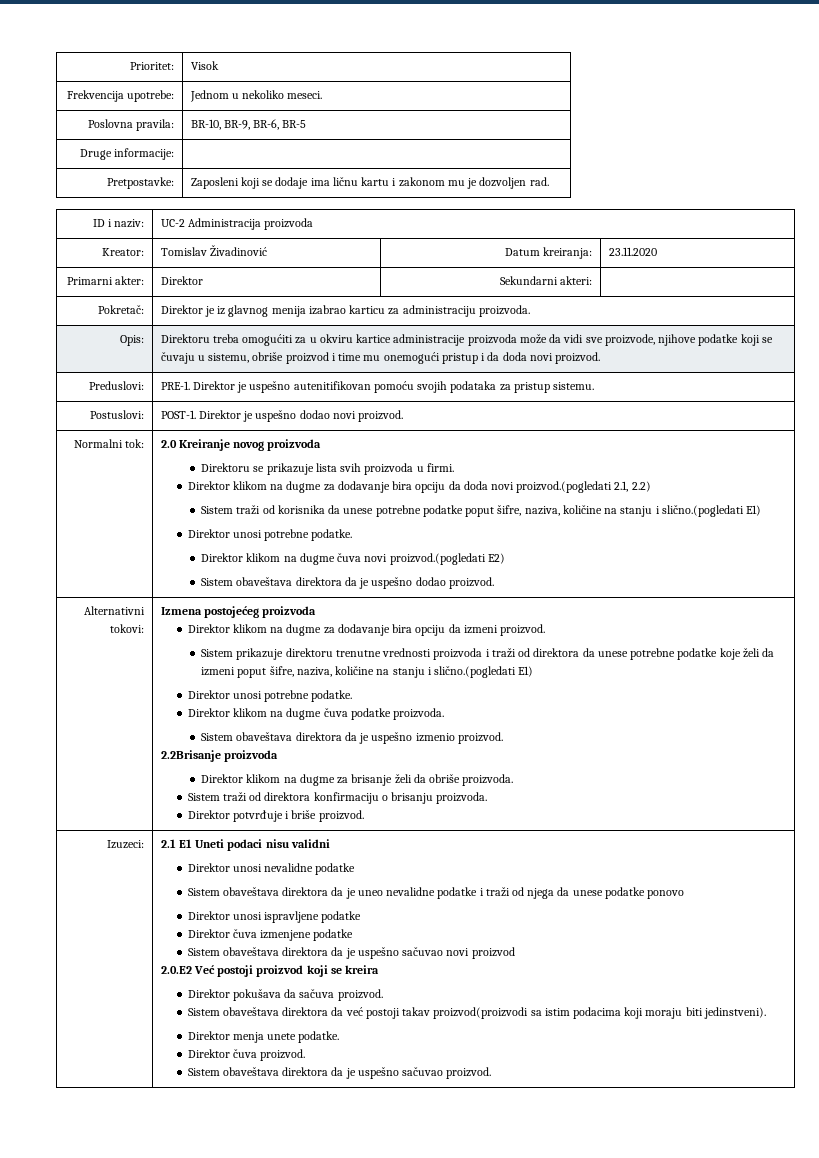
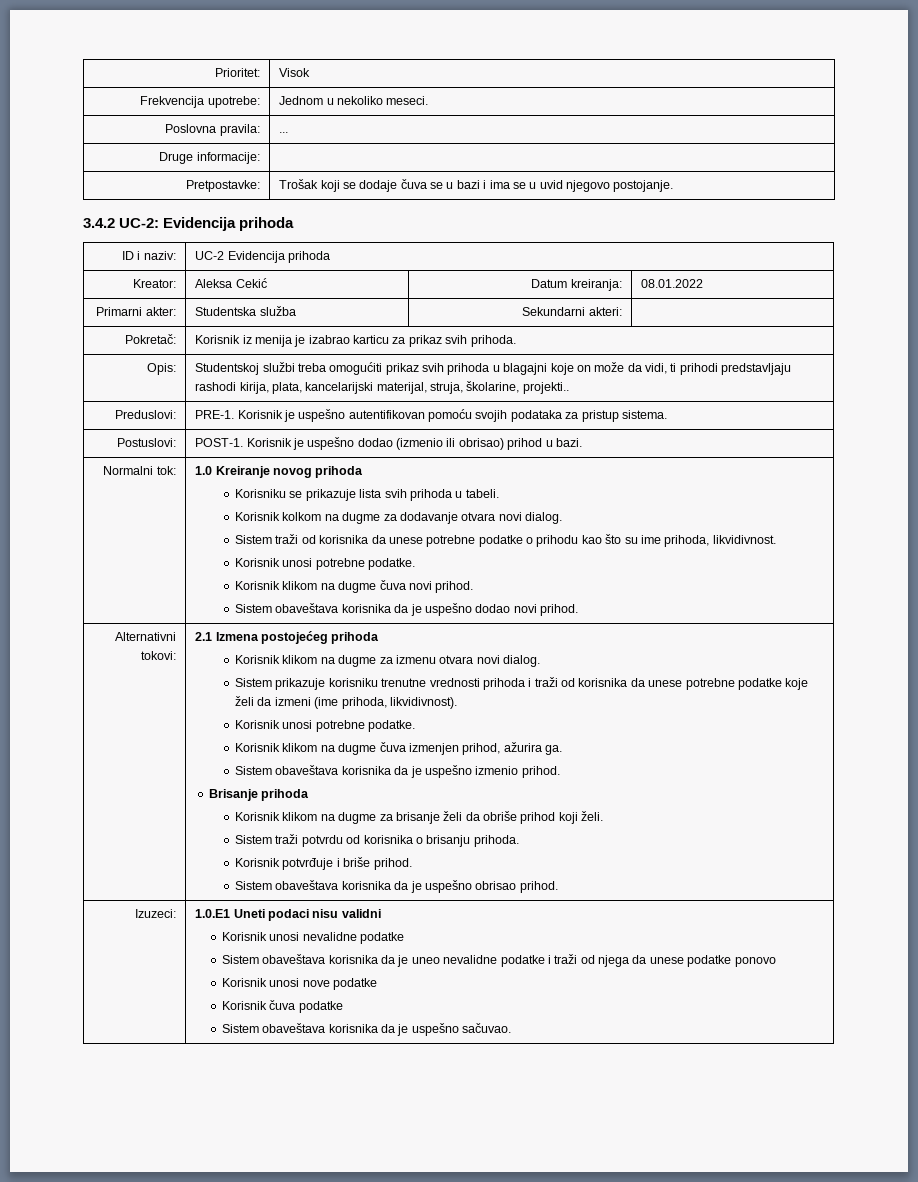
- Poslovna pravila: | BR-10, BR-9, BR-6, BR-5
+ Poslovna pravila: | ...
- Pretpostavke: | Zaposleni koji se dodaje ima ličnu kartu i zakonom mu je dozvoljen rad.
+ Pretpostavke: | Trošak koji se dodaje čuva se u bazi i ima se u uvid njegovo postojanje.
+ 3.4.2 UC-2: Evidencija prihoda
- ID i naziv: | UC-2 Administracija proizvoda
+ ID i naziv: | UC-2 Evidencija prihoda
- Kreator: | Tomislav Živadinović | Datum kreiranja: | 23.11.2020
+ Kreator: | Aleksa Cekić | Datum kreiranja: | 08.01.2022
- Primarni akter: | Direktor | Sekundarni akteri: |
+ Primarni akter: | Studentska služba | Sekundarni akteri: |
- Pokretač: | Direktor je iz glavnog menija izabrao karticu za administraciju proizvoda.
- Opis: | Direktoru treba omogućiti za u okviru kartice administracije proizvoda može da vidi sve proizvode, njihove podatke koji se čuvaju u sistemu, obriše proizvod i time mu onemogući pristup i da doda novi proizvod.
+ Pokretač: | Korisnik iz menija je izabrao karticu za prikaz svih prihoda.
+ Opis: | Studentskoj službi treba omogućiti prikaz svih prihoda u blagajni koje on može da vidi, ti prihodi predstavljaju rashodi kirija, plata, kancelarijski materijal, struja, školarine, projekti..
- Preduslovi: | PRE-1. Direktor je uspešno autenitifikovan pomoću svojih podataka za pristup sistemu.
+ Preduslovi: | PRE-1. Korisnik je uspešno autentifikovan pomoću svojih podataka za pristup sistema.
- Postuslovi: | POST-1. Direktor je uspešno dodao novi proizvod.
+ Postuslovi: | POST-1. Korisnik je uspešno dodao (izmenio ili obrisao) prihod u bazi.
- 2.0 Kreiranje novog proizvoda
- Direktoru se prikazuje lista svih proizvoda u firmi.
- Direktor klikom na dugme za dodavanje bira opciju da doda novi proizvod.(pogledati 2.1, 2.2)
+ 1.0 Kreiranje novog prihoda
+ Korisniku se prikazuje lista svih prihoda u tabeli.
+ Korisnik kolkom na dugme za dodavanje otvara novi dialog.
- Sistem traži od korisnika da unese potrebne podatke poput šifre, naziva, količine na stanju i slično.(pogledati E1)
- Direktor unosi potrebne podatke.
- Direktor klikom na dugme čuva novi proizvod.(pogledati E2)
- Sistem obaveštava direktora da je uspešno dodao proizvod.
+ Sistem traži od korisnika da unese potrebne podatke o prihodu kao što su ime prihoda, likvidivnost.
+ Korisnik unosi potrebne podatke.
+ Korisnik klikom na dugme čuva novi prihod.
+ Sistem obaveštava korisnika da je uspešno dodao novi prihod.
- Izmena postojećeg proizvoda
- Direktor klikom na dugme za dodavanje bira opciju da izmeni proizvod.
+ 2.1 Izmena postojećeg prihoda
+ Korisnik klikom na dugme za izmenu otvara novi dialog.
- Sistem prikazuje direktoru trenutne vrednosti proizvoda i traži od direktora da unese potrebne podatke koje želi da izmeni poput šifre, naziva, količine na stanju i slično.(pogledati E1)
- Direktor unosi potrebne podatke.
- Direktor klikom na dugme čuva podatke proizvoda.
- Sistem obaveštava direktora da je uspešno izmenio proizvod.
- 2.2Brisanje proizvoda
- Direktor klikom na dugme za brisanje želi da obriše proizvoda.
- Sistem traži od direktora konfirmaciju o brisanju proizvoda.
- Direktor potvrđuje i briše proizvod.
+ Sistem prikazuje korisniku trenutne vrednosti prihoda i traži od korisnika da unese potrebne podatke koje želi da izmeni (ime prihoda, likvidivnost).
+ Korisnik unosi potrebne podatke.
+ Korisnik klikom na dugme čuva izmenjen prihod, ažurira ga.
+ Sistem obaveštava korisnika da je uspešno izmenio prihod.
+ Brisanje prihoda
+ Korisnik klikom na dugme za brisanje želi da obriše prihod koji želi.
+ Sistem traži potvrdu od korisnika o brisanju prihoda.
+ Korisnik potvrđuje i briše prihod.
+ Sistem obaveštava korisnika da je uspešno obrisao prihod.
- 2.1 E1 Uneti podaci nisu validni
+ 1.0.E1 Uneti podaci nisu validni
- Direktor unosi nevalidne podatke
+ Korisnik unosi nevalidne podatke
- Sistem obaveštava direktora da je uneo nevalidne podatke i traži od njega da unese podatke ponovo
+ Sistem obaveštava korisnika da je uneo nevalidne podatke i traži od njega da unese podatke ponovo
- Direktor unosi ispravljene podatke
- Direktor čuva izmenjene podatke
- Sistem obaveštava direktora da je uspešno sačuvao novi proizvod
- 2.0.E2 Već postoji proizvod koji se kreira
- Direktor pokušava da sačuva proizvod.
- Sistem obaveštava direktora da već postoji takav proizvod(proizvodi sa istim podacima koji moraju biti jedinstveni).
- Direktor menja unete podatke.
- Direktor čuva proizvod.
- Sistem obaveštava direktora da je uspešno sačuvao proizvod.
+ Korisnik unosi nove podatke
+ Korisnik čuva podatke
+ Sistem obaveštava korisnika da je uspešno sačuvao.

